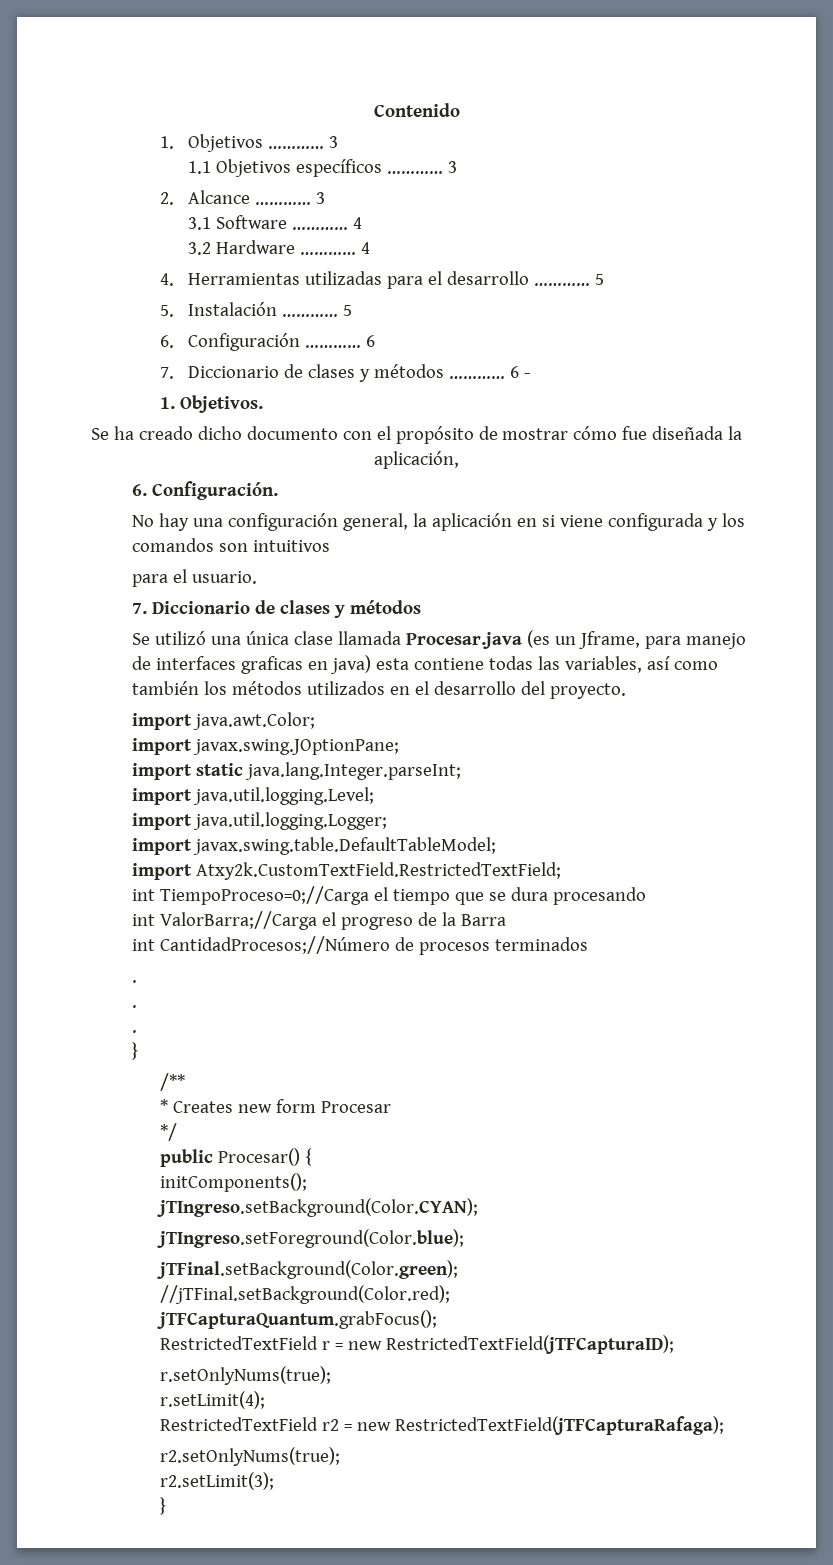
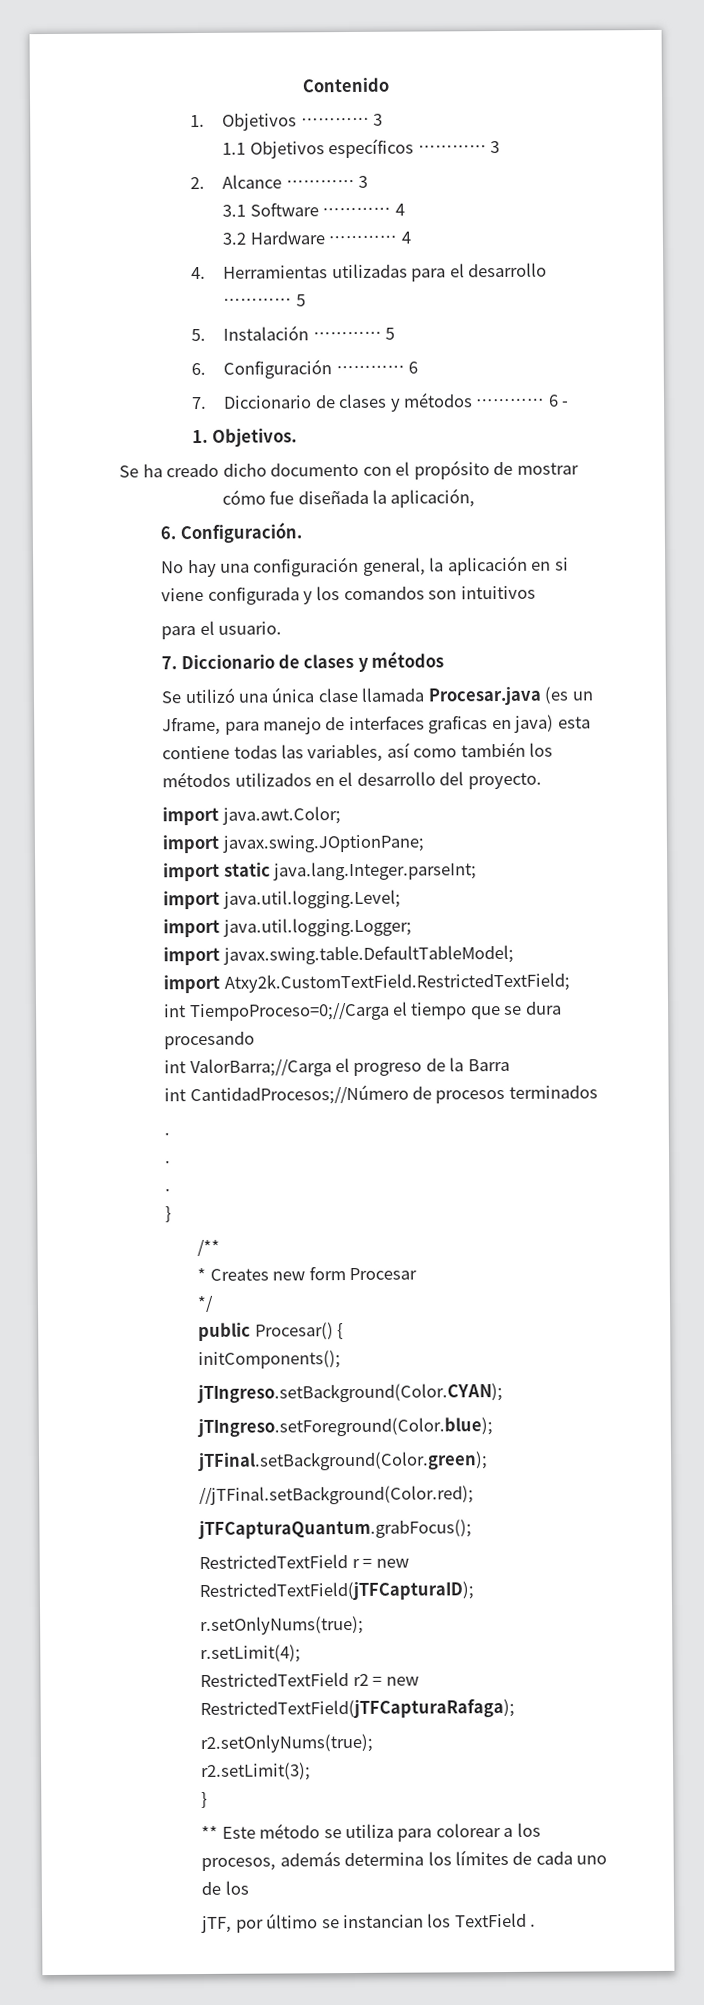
+ ** Este método se utiliza para colorear a los procesos, además determina los límites de cada uno de los
+ jTF, por último se instancian los TextField .

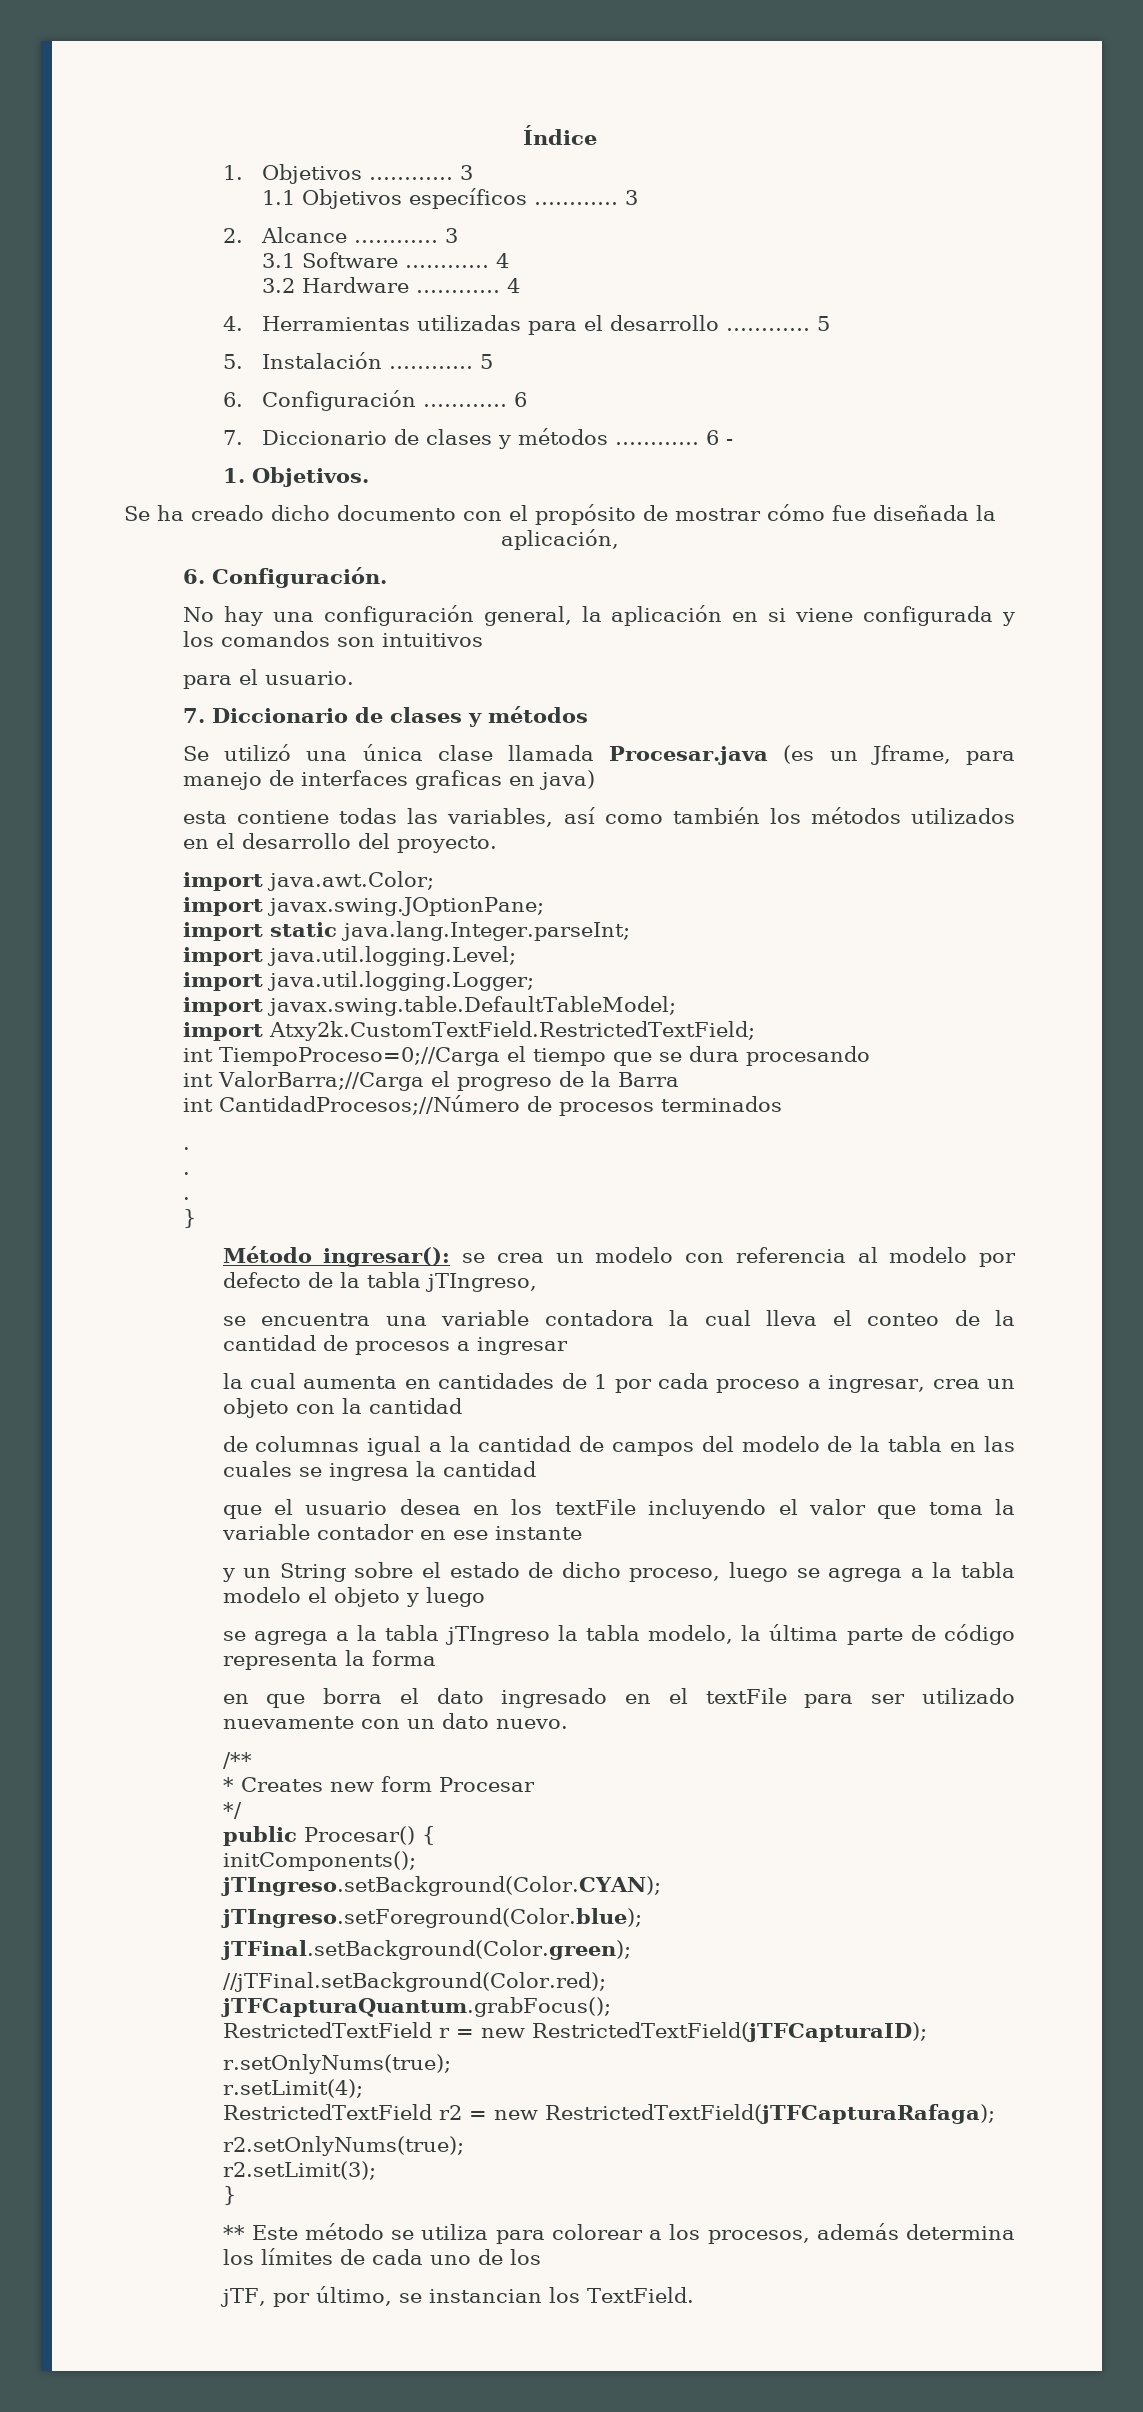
- Contenido
+ Índice
- Se utilizó una única clase llamada Procesar.java (es un Jframe, para manejo de interfaces graficas en java) esta contiene todas las variables, así como también los métodos utilizados en el desarrollo del proyecto.
+ Se utilizó una única clase llamada Procesar.java (es un Jframe, para manejo de interfaces graficas en java)
+ esta contiene todas las variables, así como también los métodos utilizados en el desarrollo del proyecto.
+ Método ingresar(): se crea un modelo con referencia al modelo por defecto de la tabla jTIngreso,
+ se encuentra una variable contadora la cual lleva el conteo de la cantidad de procesos a ingresar
+ la cual aumenta en cantidades de 1 por cada proceso a ingresar, crea un objeto con la cantidad
+ de columnas igual a la cantidad de campos del modelo de la tabla en las cuales se ingresa la cantidad
+ que el usuario desea en los textFile incluyendo el valor que toma la variable contador en ese instante
+ y un String sobre el estado de dicho proceso, luego se agrega a la tabla modelo el objeto y luego
+ se agrega a la tabla jTIngreso la tabla modelo, la última parte de código representa la forma
+ en que borra el dato ingresado en el textFile para ser utilizado nuevamente con un dato nuevo.
- jTF, por último se instancian los TextField .
+ jTF, por último, se instancian los TextField.

